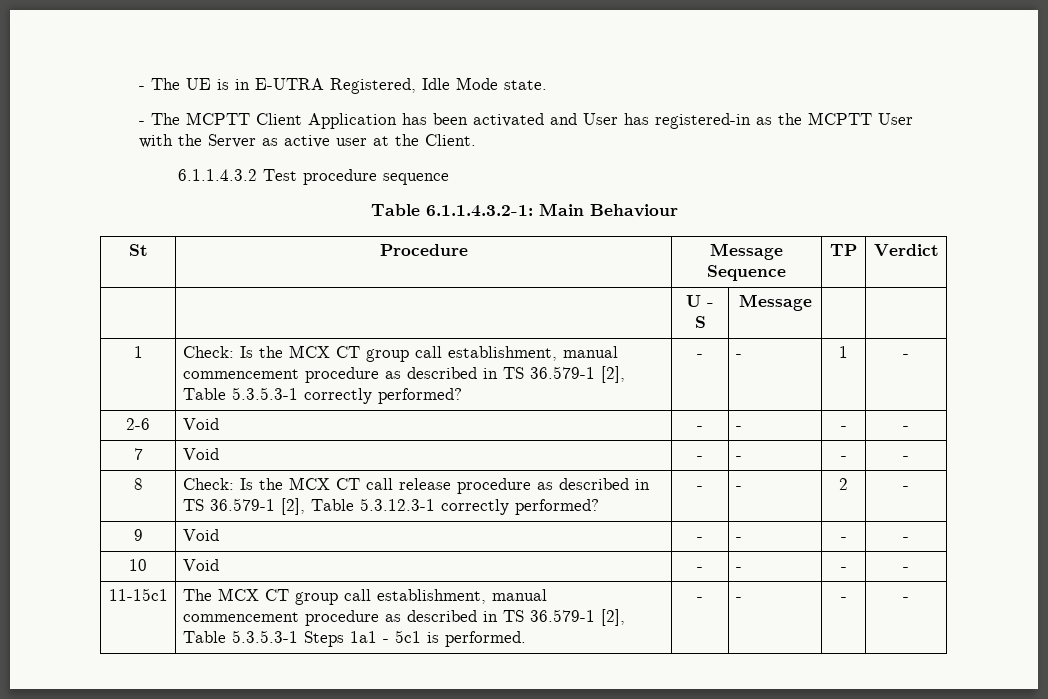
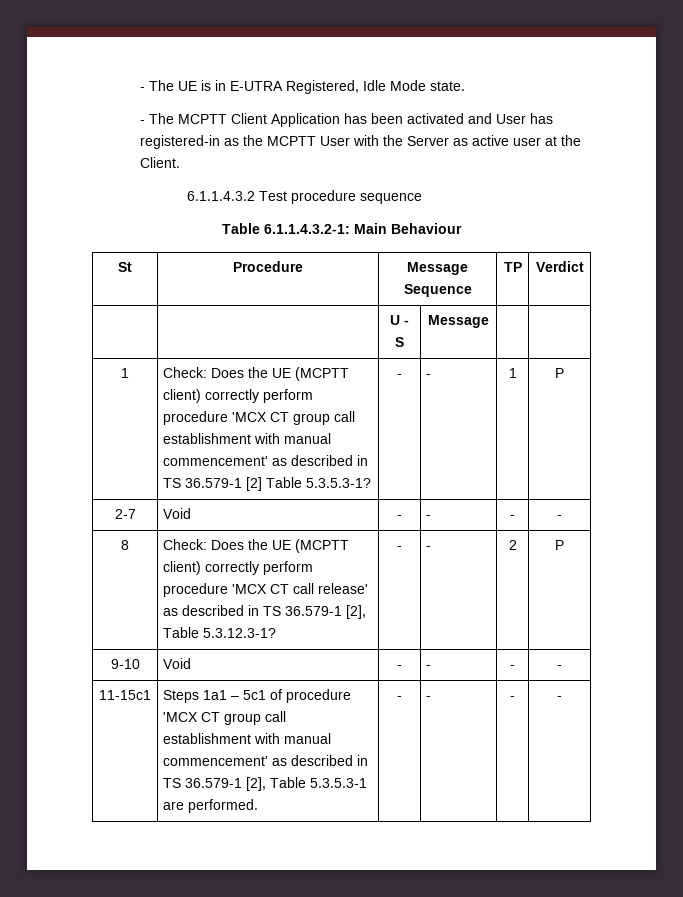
- 1 | Check: Is the MCX CT group call establishment, manual commencement procedure as described in TS 36.579-1 [2], Table 5.3.5.3-1 correctly performed? | - | - | 1 | -
- 2-6 | Void | - | - | - | -
- 7 | Void | - | - | - | -
+ 1 | Check: Does the UE (MCPTT client) correctly perform procedure 'MCX CT group call establishment with manual commencement' as described in TS 36.579-1 [2] Table 5.3.5.3-1? | - | - | 1 | P
+ 2-7 | Void | - | - | - | -
- 8 | Check: Is the MCX CT call release procedure as described in TS 36.579-1 [2], Table 5.3.12.3-1 correctly performed? | - | - | 2 | -
- 9 | Void | - | - | - | -
- 10 | Void | - | - | - | -
+ 8 | Check: Does the UE (MCPTT client) correctly perform procedure 'MCX CT call release' as described in TS 36.579-1 [2], Table 5.3.12.3-1? | - | - | 2 | P
+ 9-10 | Void | - | - | - | -
- 11-15c1 | The MCX CT group call establishment, manual commencement procedure as described in TS 36.579-1 [2], Table 5.3.5.3-1 Steps 1a1 - 5c1 is performed. | - | - | - | -
+ 11-15c1 | Steps 1a1 – 5c1 of procedure 'MCX CT group call establishment with manual commencement' as described in TS 36.579-1 [2], Table 5.3.5.3-1 are performed. | - | - | - | -

